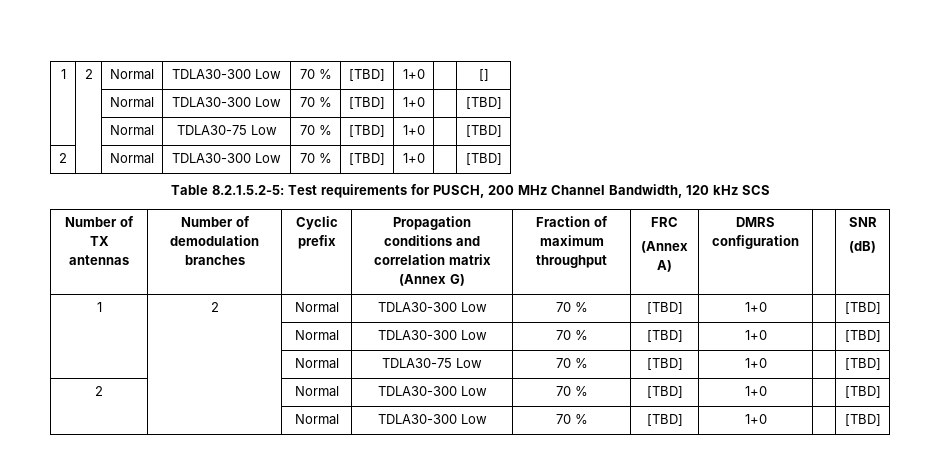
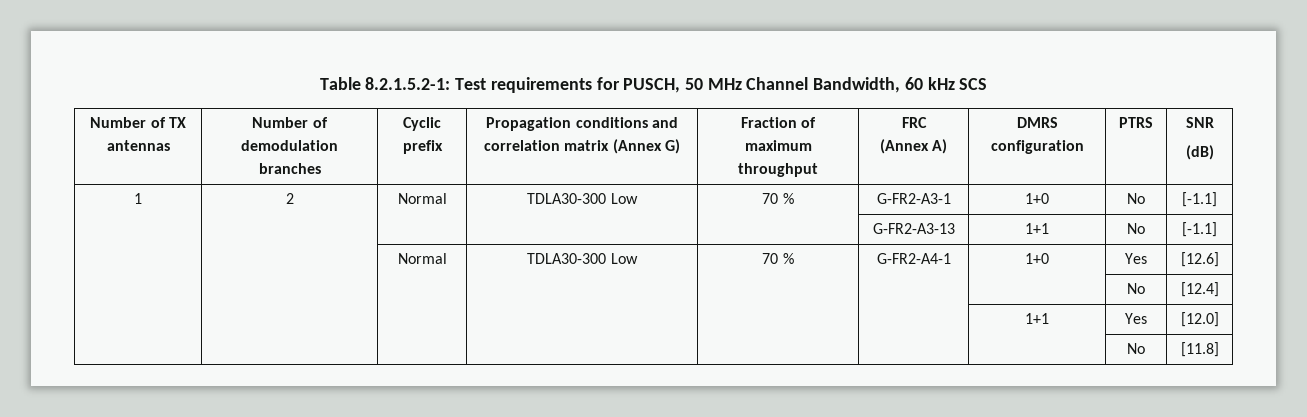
- 1 | 2 | Normal | TDLA30-300 Low | 70 % | [TBD] | 1+0 | | []
- | | Normal | TDLA30-300 Low | 70 % | [TBD] | 1+0 | | [TBD]
- | | Normal | TDLA30-75 Low | 70 % | [TBD] | 1+0 | | [TBD]
- 2 | | Normal | TDLA30-300 Low | 70 % | [TBD] | 1+0 | | [TBD]
- Table 8.2.1.5.2-5: Test requirements for PUSCH, 200 MHz Channel Bandwidth, 120 kHz SCS
+ Table 8.2.1.5.2-1: Test requirements for PUSCH, 50 MHz Channel Bandwidth, 60 kHz SCS
  Number of TX antennas | Number of demodulation branches | Cyclic prefix | Propagation conditions and correlation matrix (Annex G) | Fraction of maximum throughput | FRC
- (Annex A) | DMRS configuration | | SNR
+ (Annex A) | DMRS configuration | PTRS | SNR
- 1 | 2 | Normal | TDLA30-300 Low | 70 % | [TBD] | 1+0 | | [TBD]
- | | Normal | TDLA30-300 Low | 70 % | [TBD] | 1+0 | | [TBD]
- | | Normal | TDLA30-75 Low | 70 % | [TBD] | 1+0 | | [TBD]
- 2 | | Normal | TDLA30-300 Low | 70 % | [TBD] | 1+0 | | [TBD]
- | | Normal | TDLA30-300 Low | 70 % | [TBD] | 1+0 | | [TBD]
+ 1 | 2 | Normal | TDLA30-300 Low | 70 % | G-FR2-A3-1 | 1+0 | No | [-1.1]
+ | | | | | G-FR2-A3-13 | 1+1 | No | [-1.1]
+ | | Normal | TDLA30-300 Low | 70 % | G-FR2-A4-1 | 1+0 | Yes | [12.6]
+ | | | | | | | No | [12.4]
+ | | | | | | 1+1 | Yes | [12.0]
+ | | | | | | | No | [11.8]

